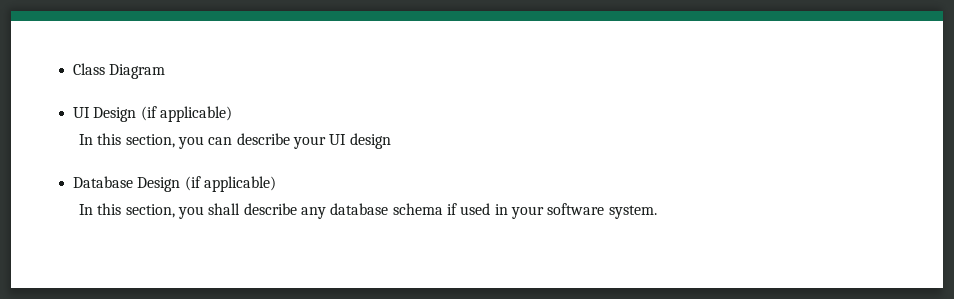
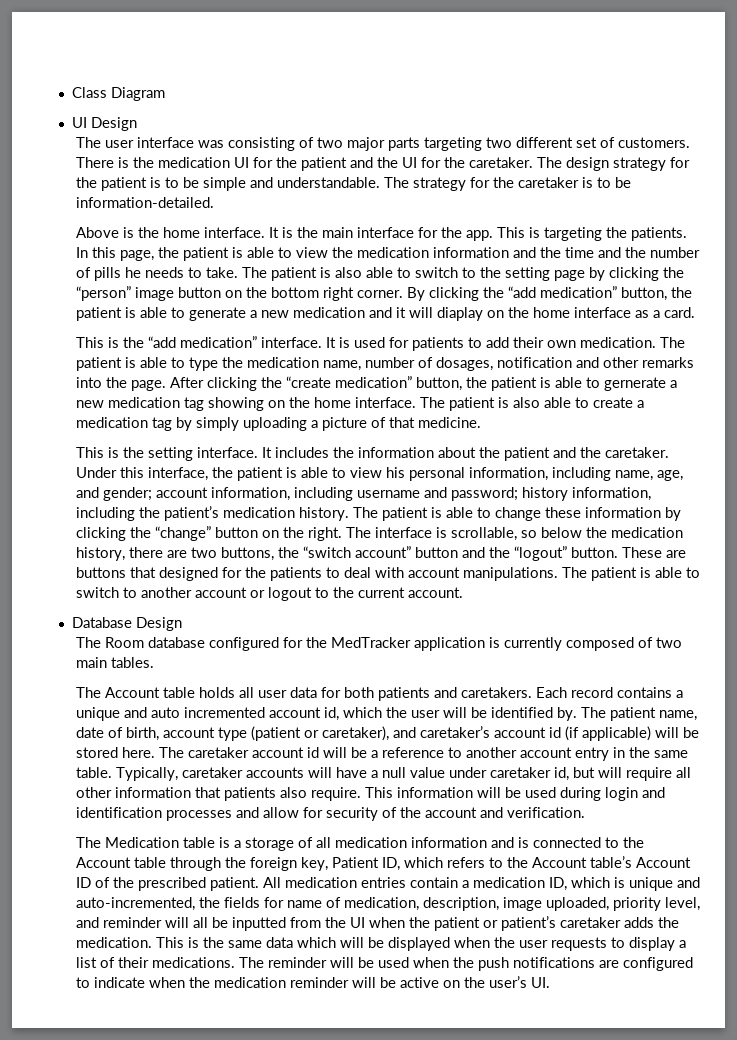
- UI Design (if applicable)
- In this section, you can describe your UI design
- Database Design (if applicable)
- In this section, you shall describe any database schema if used in your software system.
+ UI Design
+ The user interface was consisting of two major parts targeting two different set of customers. There is the medication UI for the patient and the UI for the caretaker. The design strategy for the patient is to be simple and understandable. The strategy for the caretaker is to be information-detailed.
+ Above is the home interface. It is the main interface for the app. This is targeting the patients. In this page, the patient is able to view the medication information and the time and the number of pills he needs to take. The patient is also able to switch to the setting page by clicking the “person” image button on the bottom right corner. By clicking the “add medication” button, the patient is able to generate a new medication and it will diaplay on the home interface as a card.
+ This is the “add medication” interface. It is used for patients to add their own medication. The patient is able to type the medication name, number of dosages, notification and other remarks into the page. After clicking the “create medication” button, the patient is able to gernerate a new medication tag showing on the home interface. The patient is also able to create a medication tag by simply uploading a picture of that medicine.
+ This is the setting interface. It includes the information about the patient and the caretaker. Under this interface, the patient is able to view his personal information, including name, age, and gender; account information, including username and password; history information, including the patient’s medication history. The patient is able to change these information by clicking the “change” button on the right. The interface is scrollable, so below the medication history, there are two buttons, the “switch account” button and the “logout” button. These are buttons that designed for the patients to deal with account manipulations. The patient is able to switch to another account or logout to the current account.
+ Database Design
+ The Room database configured for the MedTracker application is currently composed of two main tables.
+ The Account table holds all user data for both patients and caretakers. Each record contains a unique and auto incremented account id, which the user will be identified by. The patient name, date of birth, account type (patient or caretaker), and caretaker’s account id (if applicable) will be stored here. The caretaker account id will be a reference to another account entry in the same table. Typically, caretaker accounts will have a null value under caretaker id, but will require all other information that patients also require. This information will be used during login and identification processes and allow for security of the account and verification.
+ The Medication table is a storage of all medication information and is connected to the Account table through the foreign key, Patient ID, which refers to the Account table’s Account ID of the prescribed patient. All medication entries contain a medication ID, which is unique and auto-incremented, the fields for name of medication, description, image uploaded, priority level, and reminder will all be inputted from the UI when the patient or patient’s caretaker adds the medication. This is the same data which will be displayed when the user requests to display a list of their medications. The reminder will be used when the push notifications are configured to indicate when the medication reminder will be active on the user’s UI.

